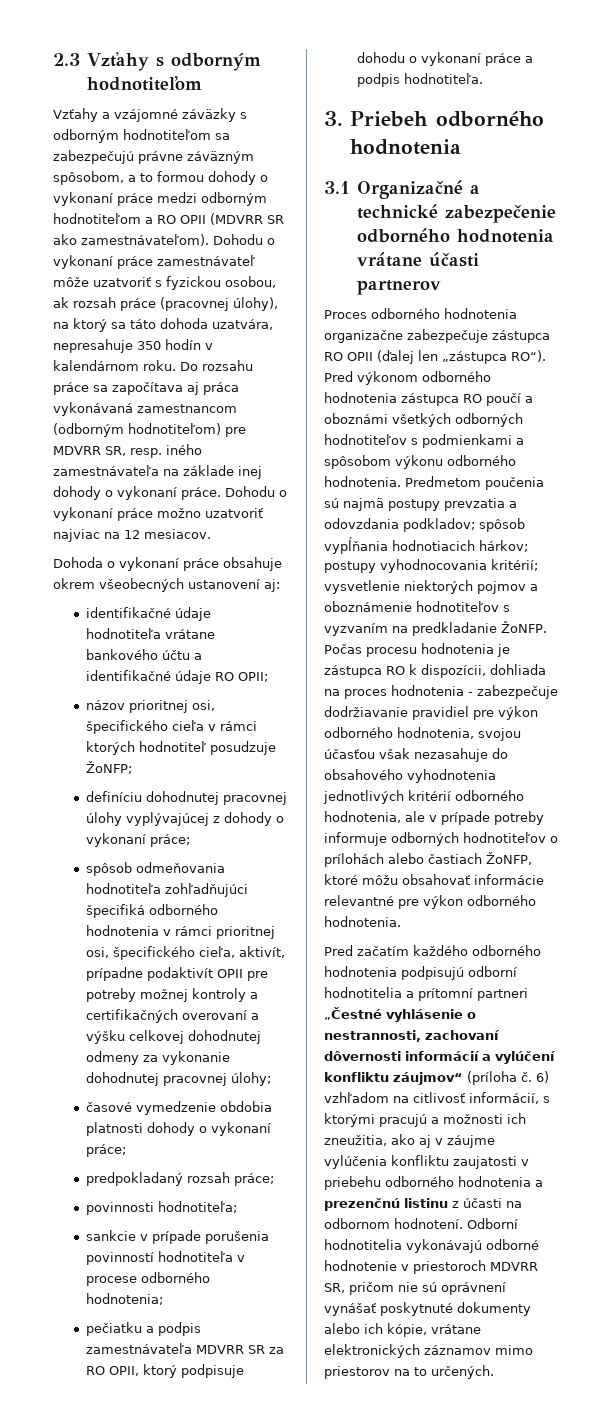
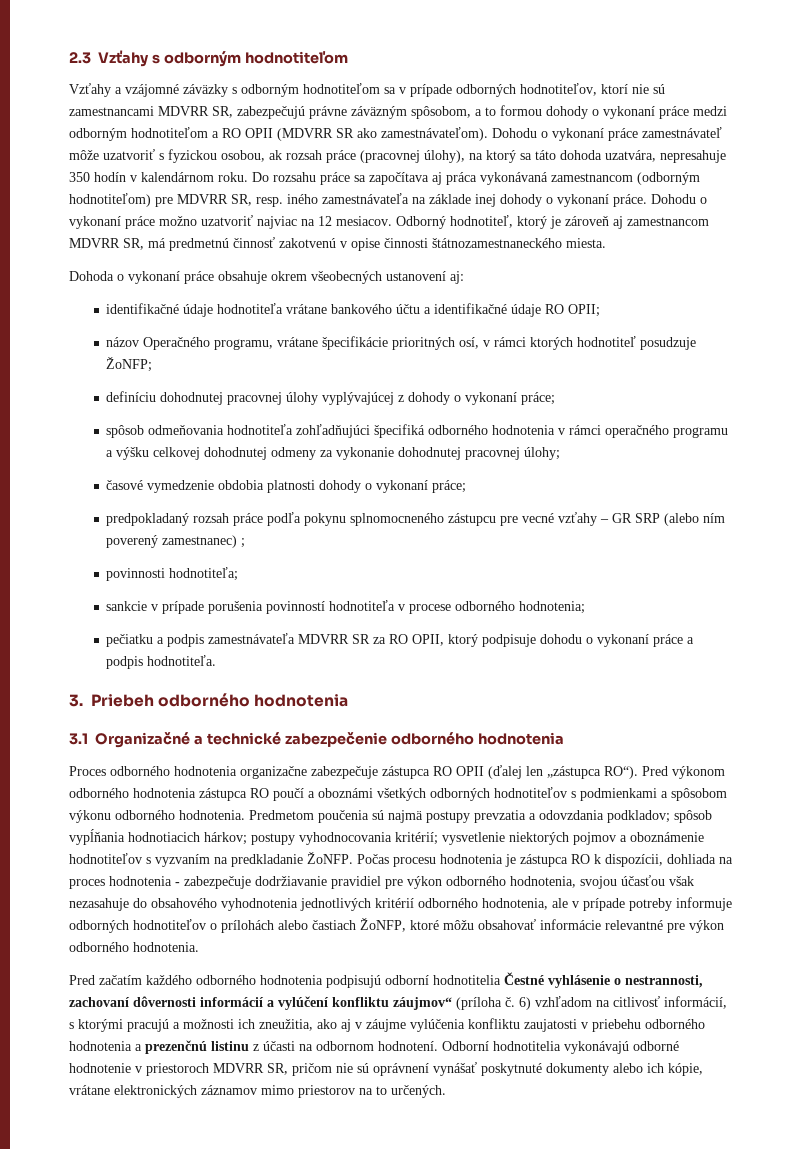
- Vzťahy a vzájomné záväzky s odborným hodnotiteľom sa zabezpečujú právne záväzným spôsobom, a to formou dohody o vykonaní práce medzi odborným hodnotiteľom a RO OPII (MDVRR SR ako zamestnávateľom).
+ Vzťahy a vzájomné záväzky s odborným hodnotiteľom sa v prípade odborných hodnotiteľov, ktorí nie sú zamestnancami MDVRR SR, zabezpečujú právne záväzným spôsobom, a to formou dohody o vykonaní práce medzi odborným hodnotiteľom a RO OPII (MDVRR SR ako zamestnávateľom).
+ Odborný hodnotiteľ, ktorý je zároveň aj zamestnancom MDVRR SR, má predmetnú činnosť zakotvenú v opise činnosti štátnozamestnaneckého miesta.
- názov prioritnej osi, špecifického cieľa v rámci ktorých hodnotiteľ posudzuje ŽoNFP;
+ názov Operačného programu, vrátane špecifikácie prioritných osí, v rámci ktorých hodnotiteľ posudzuje ŽoNFP;
- spôsob odmeňovania hodnotiteľa zohľadňujúci špecifiká odborného hodnotenia v rámci prioritnej osi, špecifického cieľa, aktivít, prípadne podaktivít OPII pre potreby možnej kontroly a certifikačných overovaní a výšku celkovej dohodnutej odmeny za vykonanie dohodnutej pracovnej úlohy;
+ spôsob odmeňovania hodnotiteľa zohľadňujúci špecifiká odborného hodnotenia v rámci operačného programu a výšku celkovej dohodnutej odmeny za vykonanie dohodnutej pracovnej úlohy;
- predpokladaný rozsah práce;
+ predpokladaný rozsah práce podľa pokynu splnomocneného zástupcu pre vecné vzťahy – GR SRP (alebo ním poverený zamestnanec) ;
- 3.1 Organizačné a technické zabezpečenie odborného hodnotenia vrátane účasti partnerov
+ 3.1 Organizačné a technické zabezpečenie odborného hodnotenia
- Pred začatím každého odborného hodnotenia podpisujú odborní hodnotitelia a prítomní partneri „Čestné vyhlásenie o nestrannosti, zachovaní dôvernosti informácií a vylúčení konfliktu záujmov“ (príloha č.
+ Pred začatím každého odborného hodnotenia podpisujú odborní hodnotitelia Čestné vyhlásenie o nestrannosti, zachovaní dôvernosti informácií a vylúčení konfliktu záujmov“ (príloha č.

